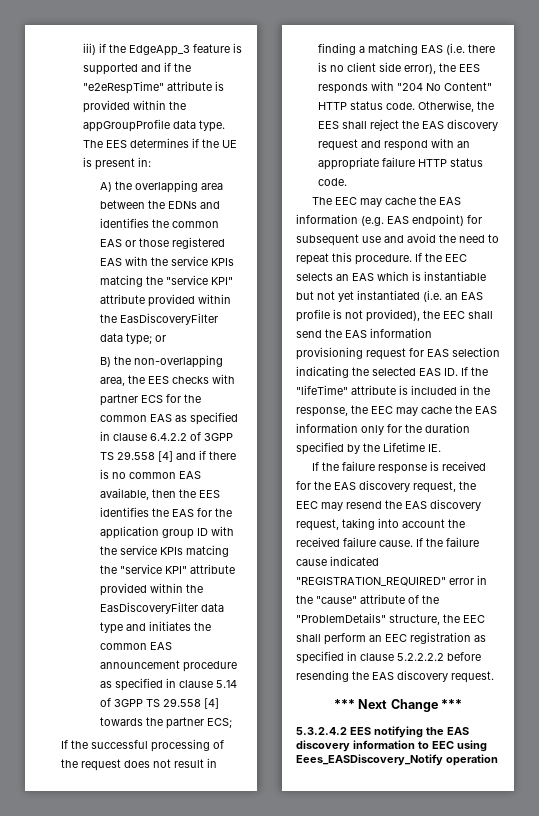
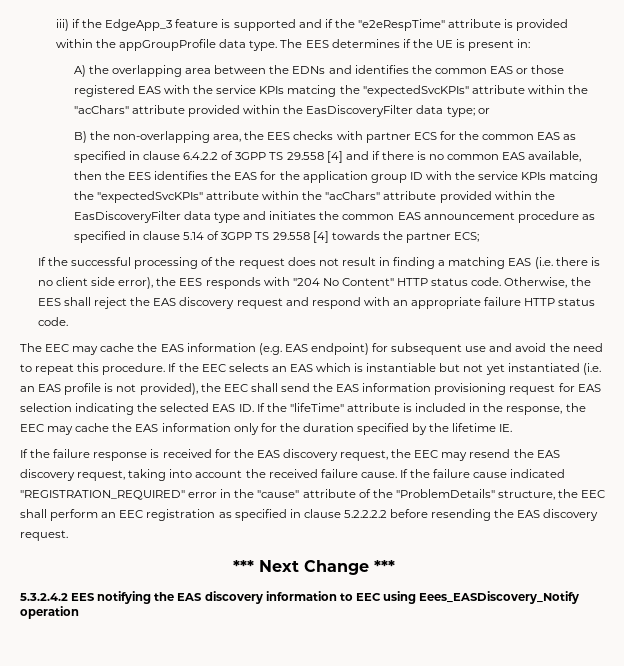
- A) the overlapping area between the EDNs and identifies the common EAS or those registered EAS with the service KPIs matcing the "service KPI" attribute provided within the EasDiscoveryFilter data type; or
+ A) the overlapping area between the EDNs and identifies the common EAS or those registered EAS with the service KPIs matcing the "expectedSvcKPIs" attribute within the "acChars" attribute provided within the EasDiscoveryFilter data type; or
- B) the non-overlapping area, the EES checks with partner ECS for the common EAS as specified in clause 6.4.2.2 of 3GPP TS 29.558 [4] and if there is no common EAS available, then the EES identifies the EAS for the application group ID with the service KPIs matcing the "service KPI" attribute provided within the EasDiscoveryFilter data type and initiates the common EAS announcement procedure as specified in clause 5.14 of 3GPP TS 29.558 [4] towards the partner ECS;
+ B) the non-overlapping area, the EES checks with partner ECS for the common EAS as specified in clause 6.4.2.2 of 3GPP TS 29.558 [4] and if there is no common EAS available, then the EES identifies the EAS for the application group ID with the service KPIs matcing the "expectedSvcKPIs" attribute within the "acChars" attribute provided within the EasDiscoveryFilter data type and initiates the common EAS announcement procedure as specified in clause 5.14 of 3GPP TS 29.558 [4] towards the partner ECS;
- If the EEC selects an EAS which is instantiable but not yet instantiated (i.e. an EAS profile is not provided), the EEC shall send the EAS information provisioning request for EAS selection indicating the selected EAS ID. If the "lifeTime" attribute is included in the response, the EEC may cache the EAS information only for the duration specified by the Lifetime IE.
+ If the EEC selects an EAS which is instantiable but not yet instantiated (i.e. an EAS profile is not provided), the EEC shall send the EAS information provisioning request for EAS selection indicating the selected EAS ID. If the "lifeTime" attribute is included in the response, the EEC may cache the EAS information only for the duration specified by the lifetime IE.

